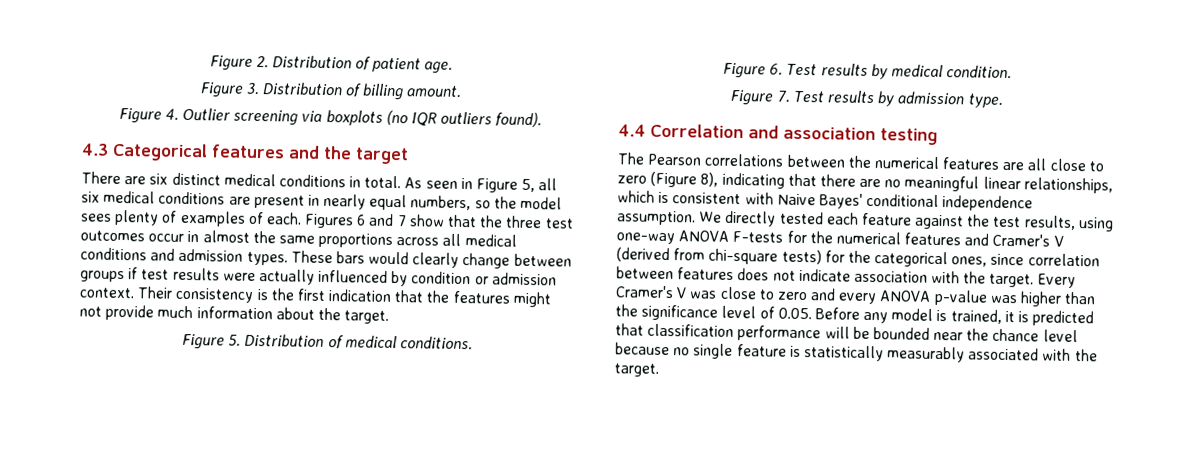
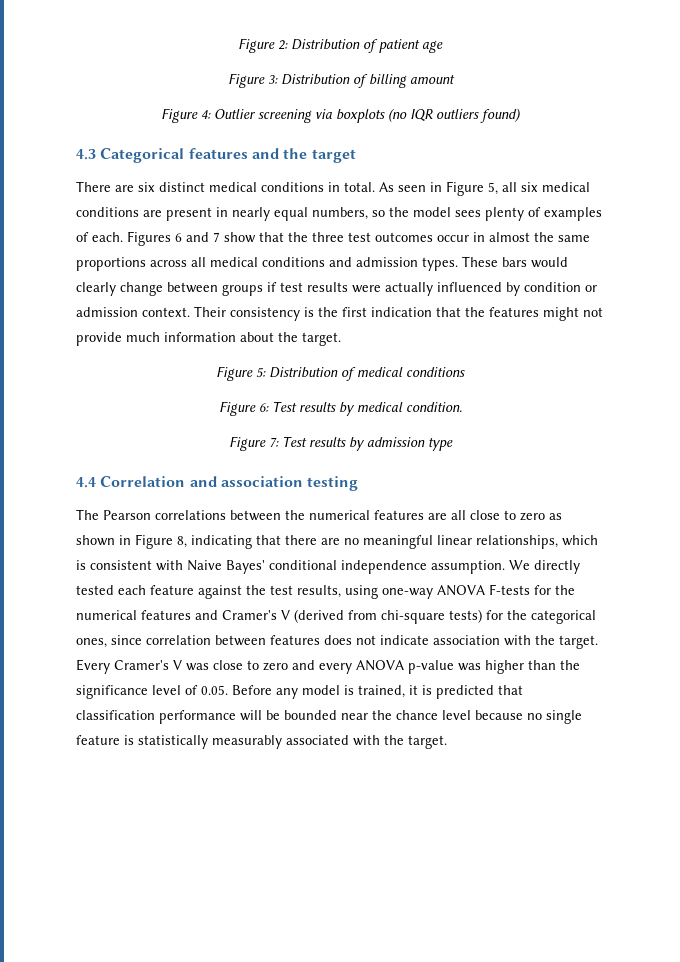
- Figure 2. Distribution of patient age.
- Figure 3. Distribution of billing amount.
- Figure 4. Outlier screening via boxplots (no IQR outliers found).
+ Figure 2: Distribution of patient age
+ Figure 3: Distribution of billing amount
+ Figure 4: Outlier screening via boxplots (no IQR outliers found)
- Figure 5. Distribution of medical conditions.
- Figure 6. Test results by medical condition.
+ Figure 5: Distribution of medical conditions
+ Figure 6: Test results by medical condition.
- Figure 7. Test results by admission type.
+ Figure 7: Test results by admission type
- The Pearson correlations between the numerical features are all close to zero (Figure 8), indicating that there are no meaningful linear relationships, which is consistent with Naive Bayes' conditional independence assumption.
+ The Pearson correlations between the numerical features are all close to zero as shown in Figure 8, indicating that there are no meaningful linear relationships, which is consistent with Naive Bayes' conditional independence assumption.

